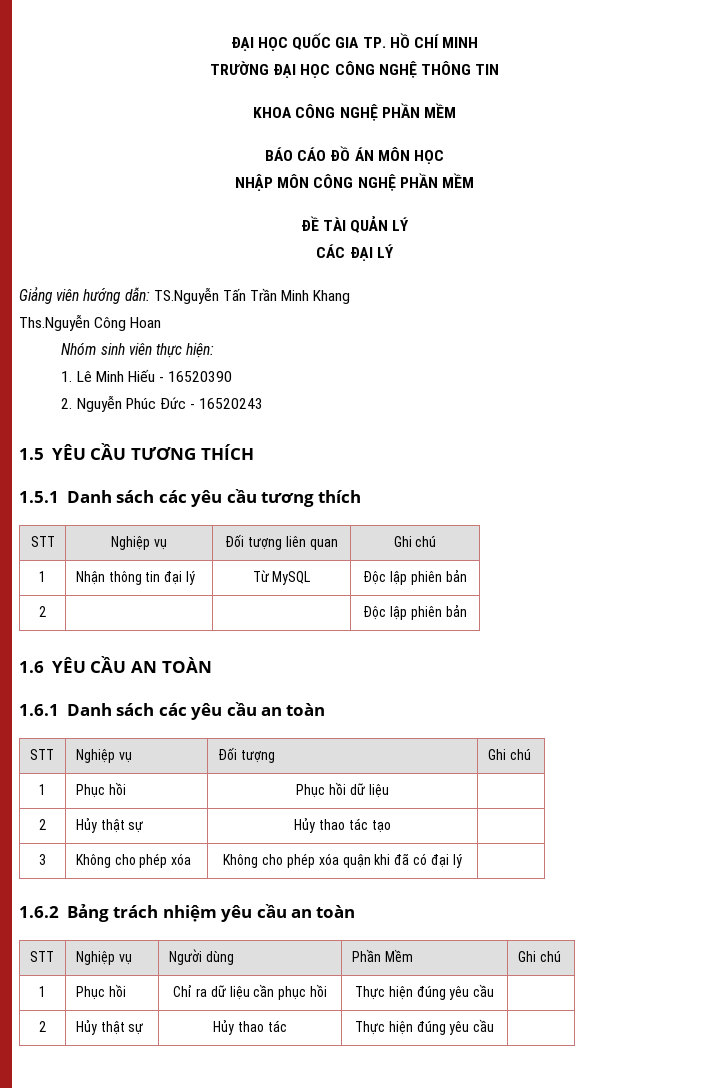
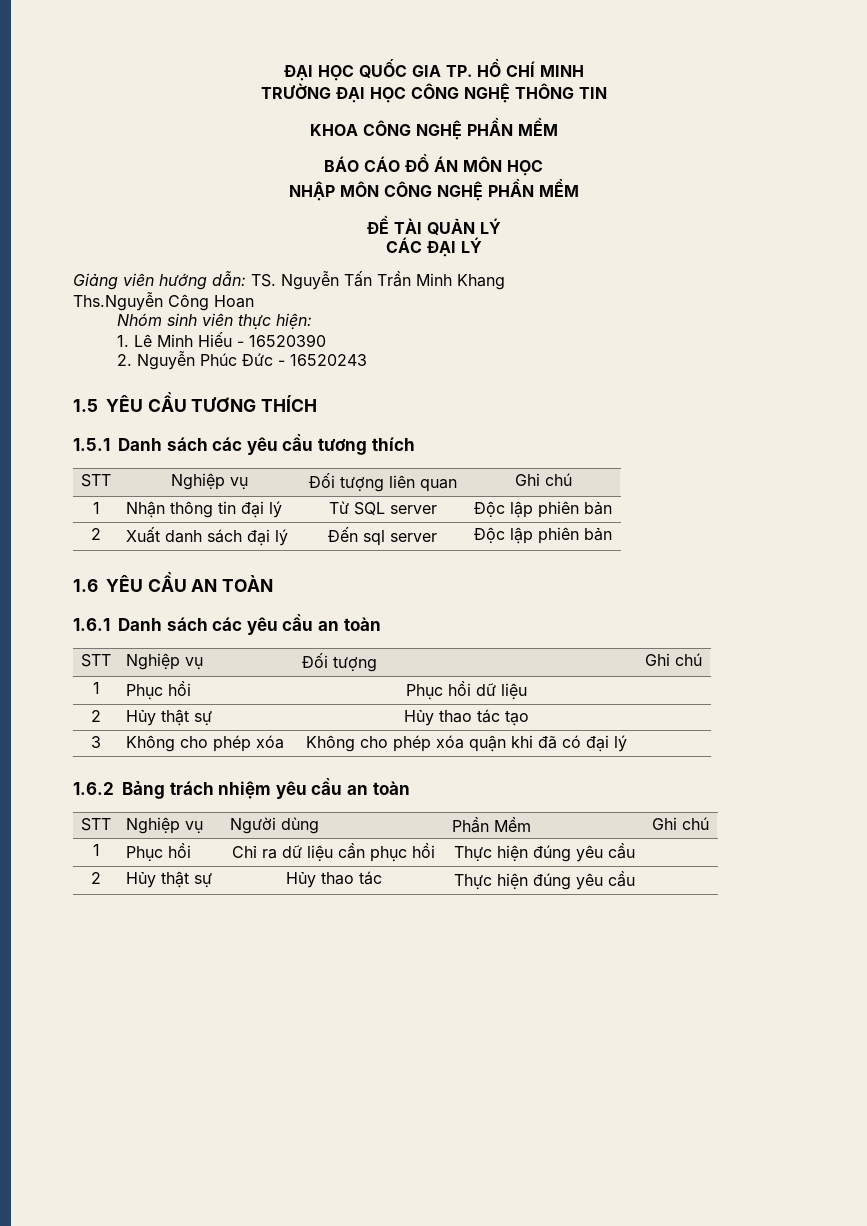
- Giảng viên hướng dẫn: TS.Nguyễn Tấn Trần Minh Khang
+ Giảng viên hướng dẫn: TS. Nguyễn Tấn Trần Minh Khang
- 1 | Nhận thông tin đại lý | Từ MySQL | Độc lập phiên bản
+ 1 | Nhận thông tin đại lý | Từ SQL server | Độc lập phiên bản
- 2 | | | Độc lập phiên bản
+ 2 | Xuất danh sách đại lý | Đến sql server | Độc lập phiên bản

